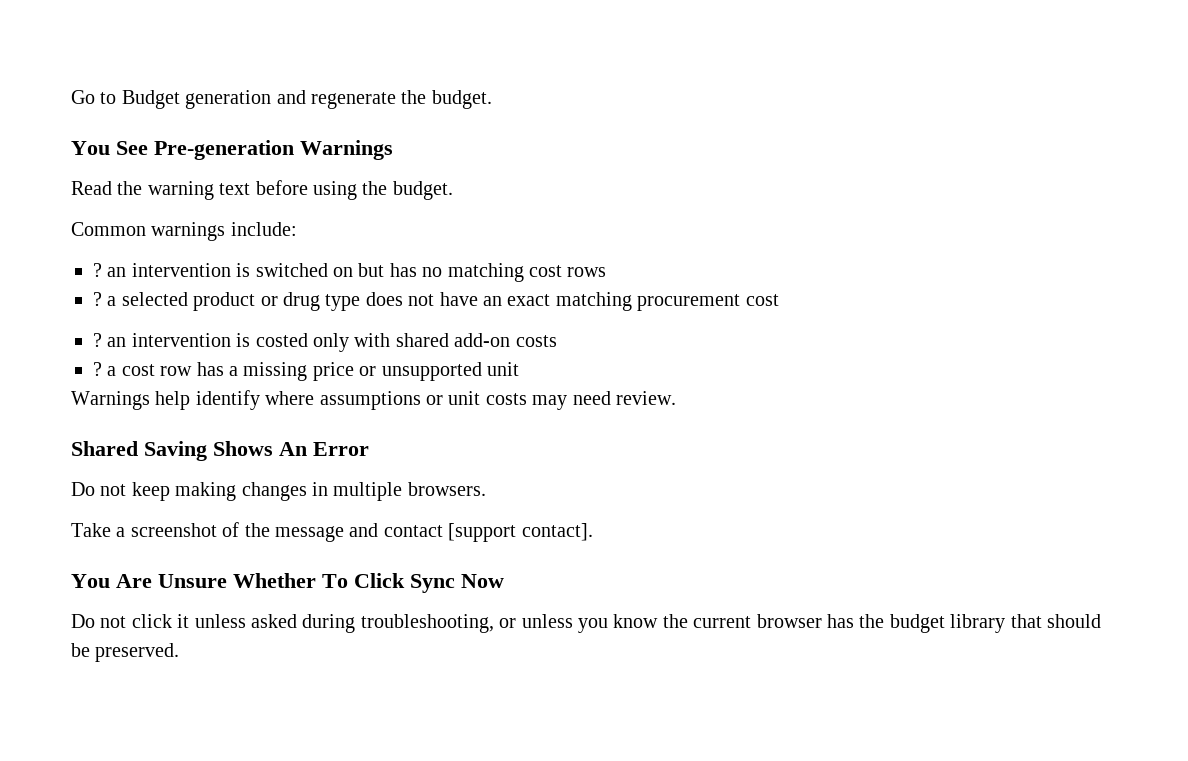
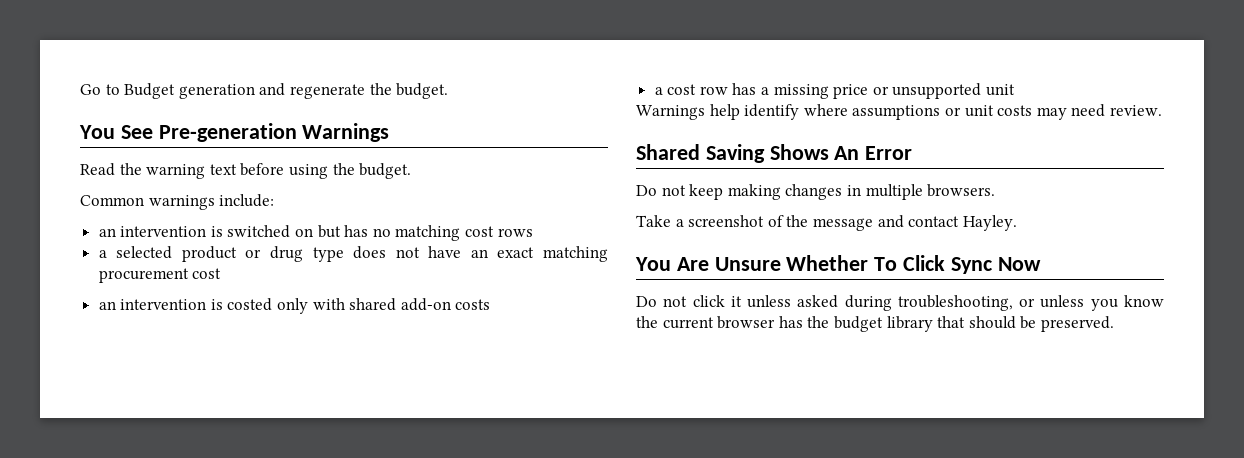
- ? an intervention is switched on but has no matching cost rows
+ an intervention is switched on but has no matching cost rows
- ? a selected product or drug type does not have an exact matching procurement cost
+ a selected product or drug type does not have an exact matching procurement cost
- ? an intervention is costed only with shared add-on costs
+ an intervention is costed only with shared add-on costs
- ? a cost row has a missing price or unsupported unit
+ a cost row has a missing price or unsupported unit
- Take a screenshot of the message and contact [support contact].
+ Take a screenshot of the message and contact Hayley.

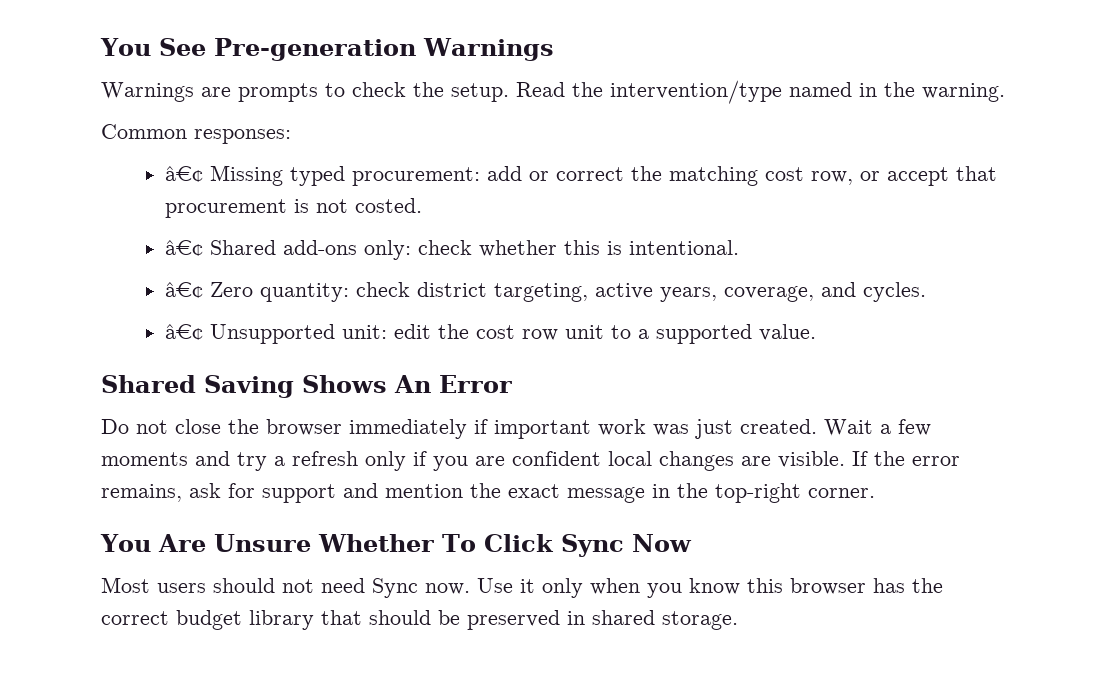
- Go to Budget generation and regenerate the budget.
  You See Pre-generation Warnings
- Read the warning text before using the budget.
- Common warnings include:
- an intervention is switched on but has no matching cost rows
- a selected product or drug type does not have an exact matching procurement cost
- an intervention is costed only with shared add-on costs
- a cost row has a missing price or unsupported unit
- Warnings help identify where assumptions or unit costs may need review.
+ Warnings are prompts to check the setup. Read the intervention/type named in the warning.
+ Common responses:
+ â€¢ Missing typed procurement: add or correct the matching cost row, or accept that procurement is not costed.
+ â€¢ Shared add-ons only: check whether this is intentional.
+ â€¢ Zero quantity: check district targeting, active years, coverage, and cycles.
+ â€¢ Unsupported unit: edit the cost row unit to a supported value.
- Do not keep making changes in multiple browsers.
- Take a screenshot of the message and contact Hayley.
+ Do not close the browser immediately if important work was just created. Wait a few moments and try a refresh only if you are confident local changes are visible. If the error remains, ask for support and mention the exact message in the top-right corner.
- Do not click it unless asked during troubleshooting, or unless you know the current browser has the budget library that should be preserved.
+ Most users should not need Sync now. Use it only when you know this browser has the correct budget library that should be preserved in shared storage.

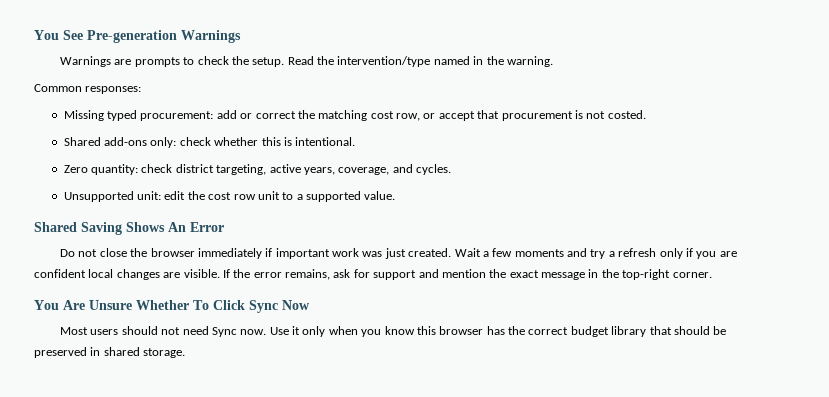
- â€¢ Missing typed procurement: add or correct the matching cost row, or accept that procurement is not costed.
+ Missing typed procurement: add or correct the matching cost row, or accept that procurement is not costed.
- â€¢ Shared add-ons only: check whether this is intentional.
+ Shared add-ons only: check whether this is intentional.
- â€¢ Zero quantity: check district targeting, active years, coverage, and cycles.
+ Zero quantity: check district targeting, active years, coverage, and cycles.
- â€¢ Unsupported unit: edit the cost row unit to a supported value.
+ Unsupported unit: edit the cost row unit to a supported value.

